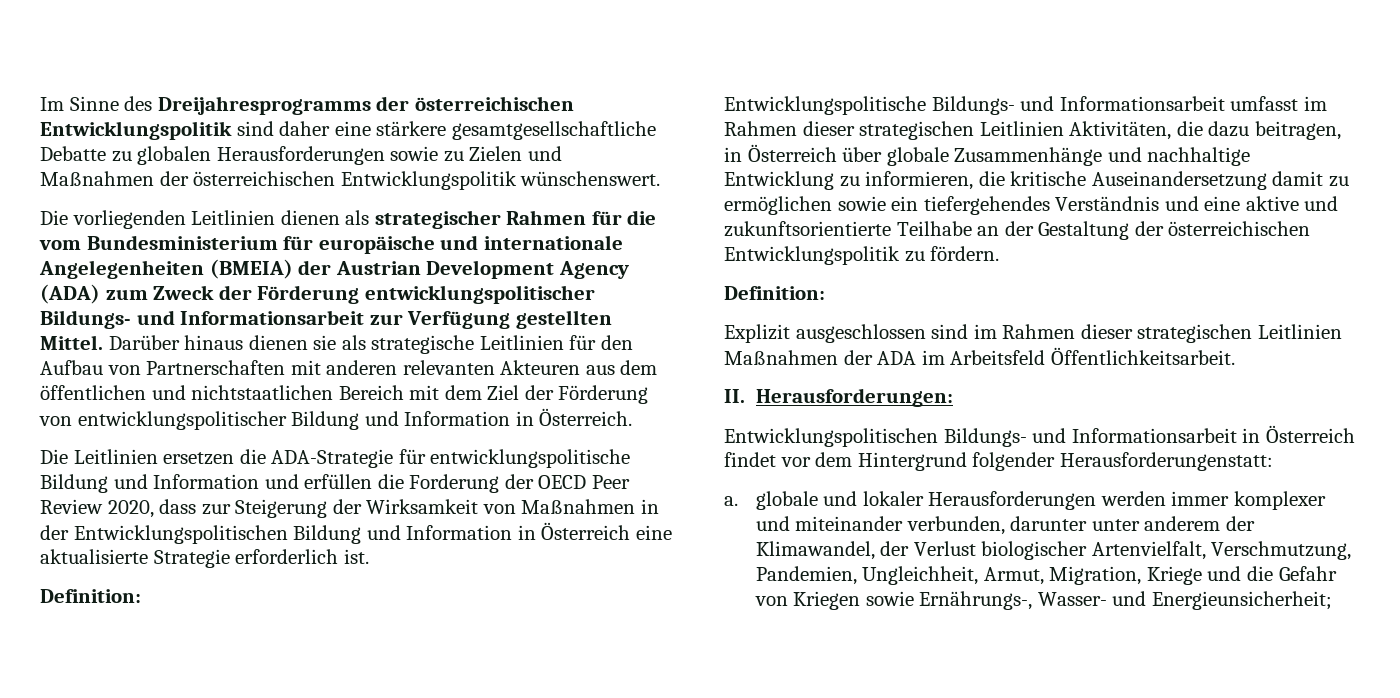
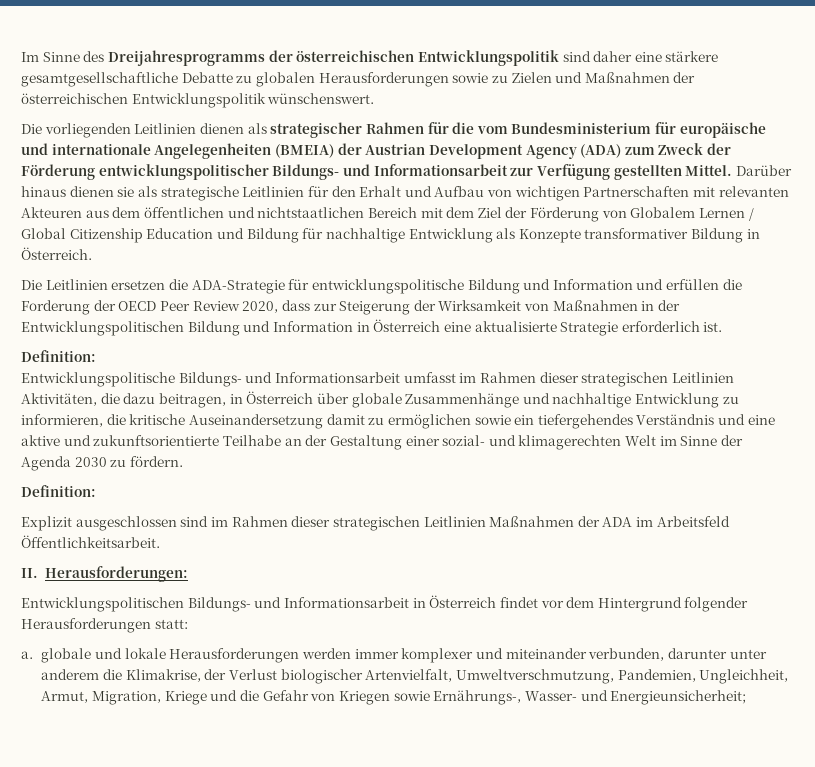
- Darüber hinaus dienen sie als strategische Leitlinien für den Aufbau von Partnerschaften mit anderen relevanten Akteuren aus dem öffentlichen und nichtstaatlichen Bereich mit dem Ziel der Förderung von entwicklungspolitischer Bildung und Information in Österreich.
+ Darüber hinaus dienen sie als strategische Leitlinien für den Erhalt und Aufbau von wichtigen Partnerschaften mit relevanten Akteuren aus dem öffentlichen und nichtstaatlichen Bereich mit dem Ziel der Förderung von Globalem Lernen / Global Citizenship Education und Bildung für nachhaltige Entwicklung als Konzepte transformativer Bildung in Österreich.
- Entwicklungspolitische Bildungs- und Informationsarbeit umfasst im Rahmen dieser strategischen Leitlinien Aktivitäten, die dazu beitragen, in Österreich über globale Zusammenhänge und nachhaltige Entwicklung zu informieren, die kritische Auseinandersetzung damit zu ermöglichen sowie ein tiefergehendes Verständnis und eine aktive und zukunftsorientierte Teilhabe an der Gestaltung der österreichischen Entwicklungspolitik zu fördern.
+ Entwicklungspolitische Bildungs- und Informationsarbeit umfasst im Rahmen dieser strategischen Leitlinien Aktivitäten, die dazu beitragen, in Österreich über globale Zusammenhänge und nachhaltige Entwicklung zu informieren, die kritische Auseinandersetzung damit zu ermöglichen sowie ein tiefergehendes Verständnis und eine aktive und zukunftsorientierte Teilhabe an der Gestaltung einer sozial- und klimagerechten Welt im Sinne der Agenda 2030 zu fördern.
- Entwicklungspolitischen Bildungs- und Informationsarbeit in Österreich findet vor dem Hintergrund folgender Herausforderungenstatt:
+ Entwicklungspolitischen Bildungs- und Informationsarbeit in Österreich findet vor dem Hintergrund folgender Herausforderungen statt:
- a. globale und lokaler Herausforderungen werden immer komplexer und miteinander verbunden, darunter unter anderem der Klimawandel, der Verlust biologischer Artenvielfalt, Verschmutzung, Pandemien, Ungleichheit, Armut, Migration, Kriege und die Gefahr von Kriegen sowie Ernährungs-, Wasser- und Energieunsicherheit;
+ a. globale und lokale Herausforderungen werden immer komplexer und miteinander verbunden, darunter unter anderem die Klimakrise, der Verlust biologischer Artenvielfalt, Umweltverschmutzung, Pandemien, Ungleichheit, Armut, Migration, Kriege und die Gefahr von Kriegen sowie Ernährungs-, Wasser- und Energieunsicherheit;

